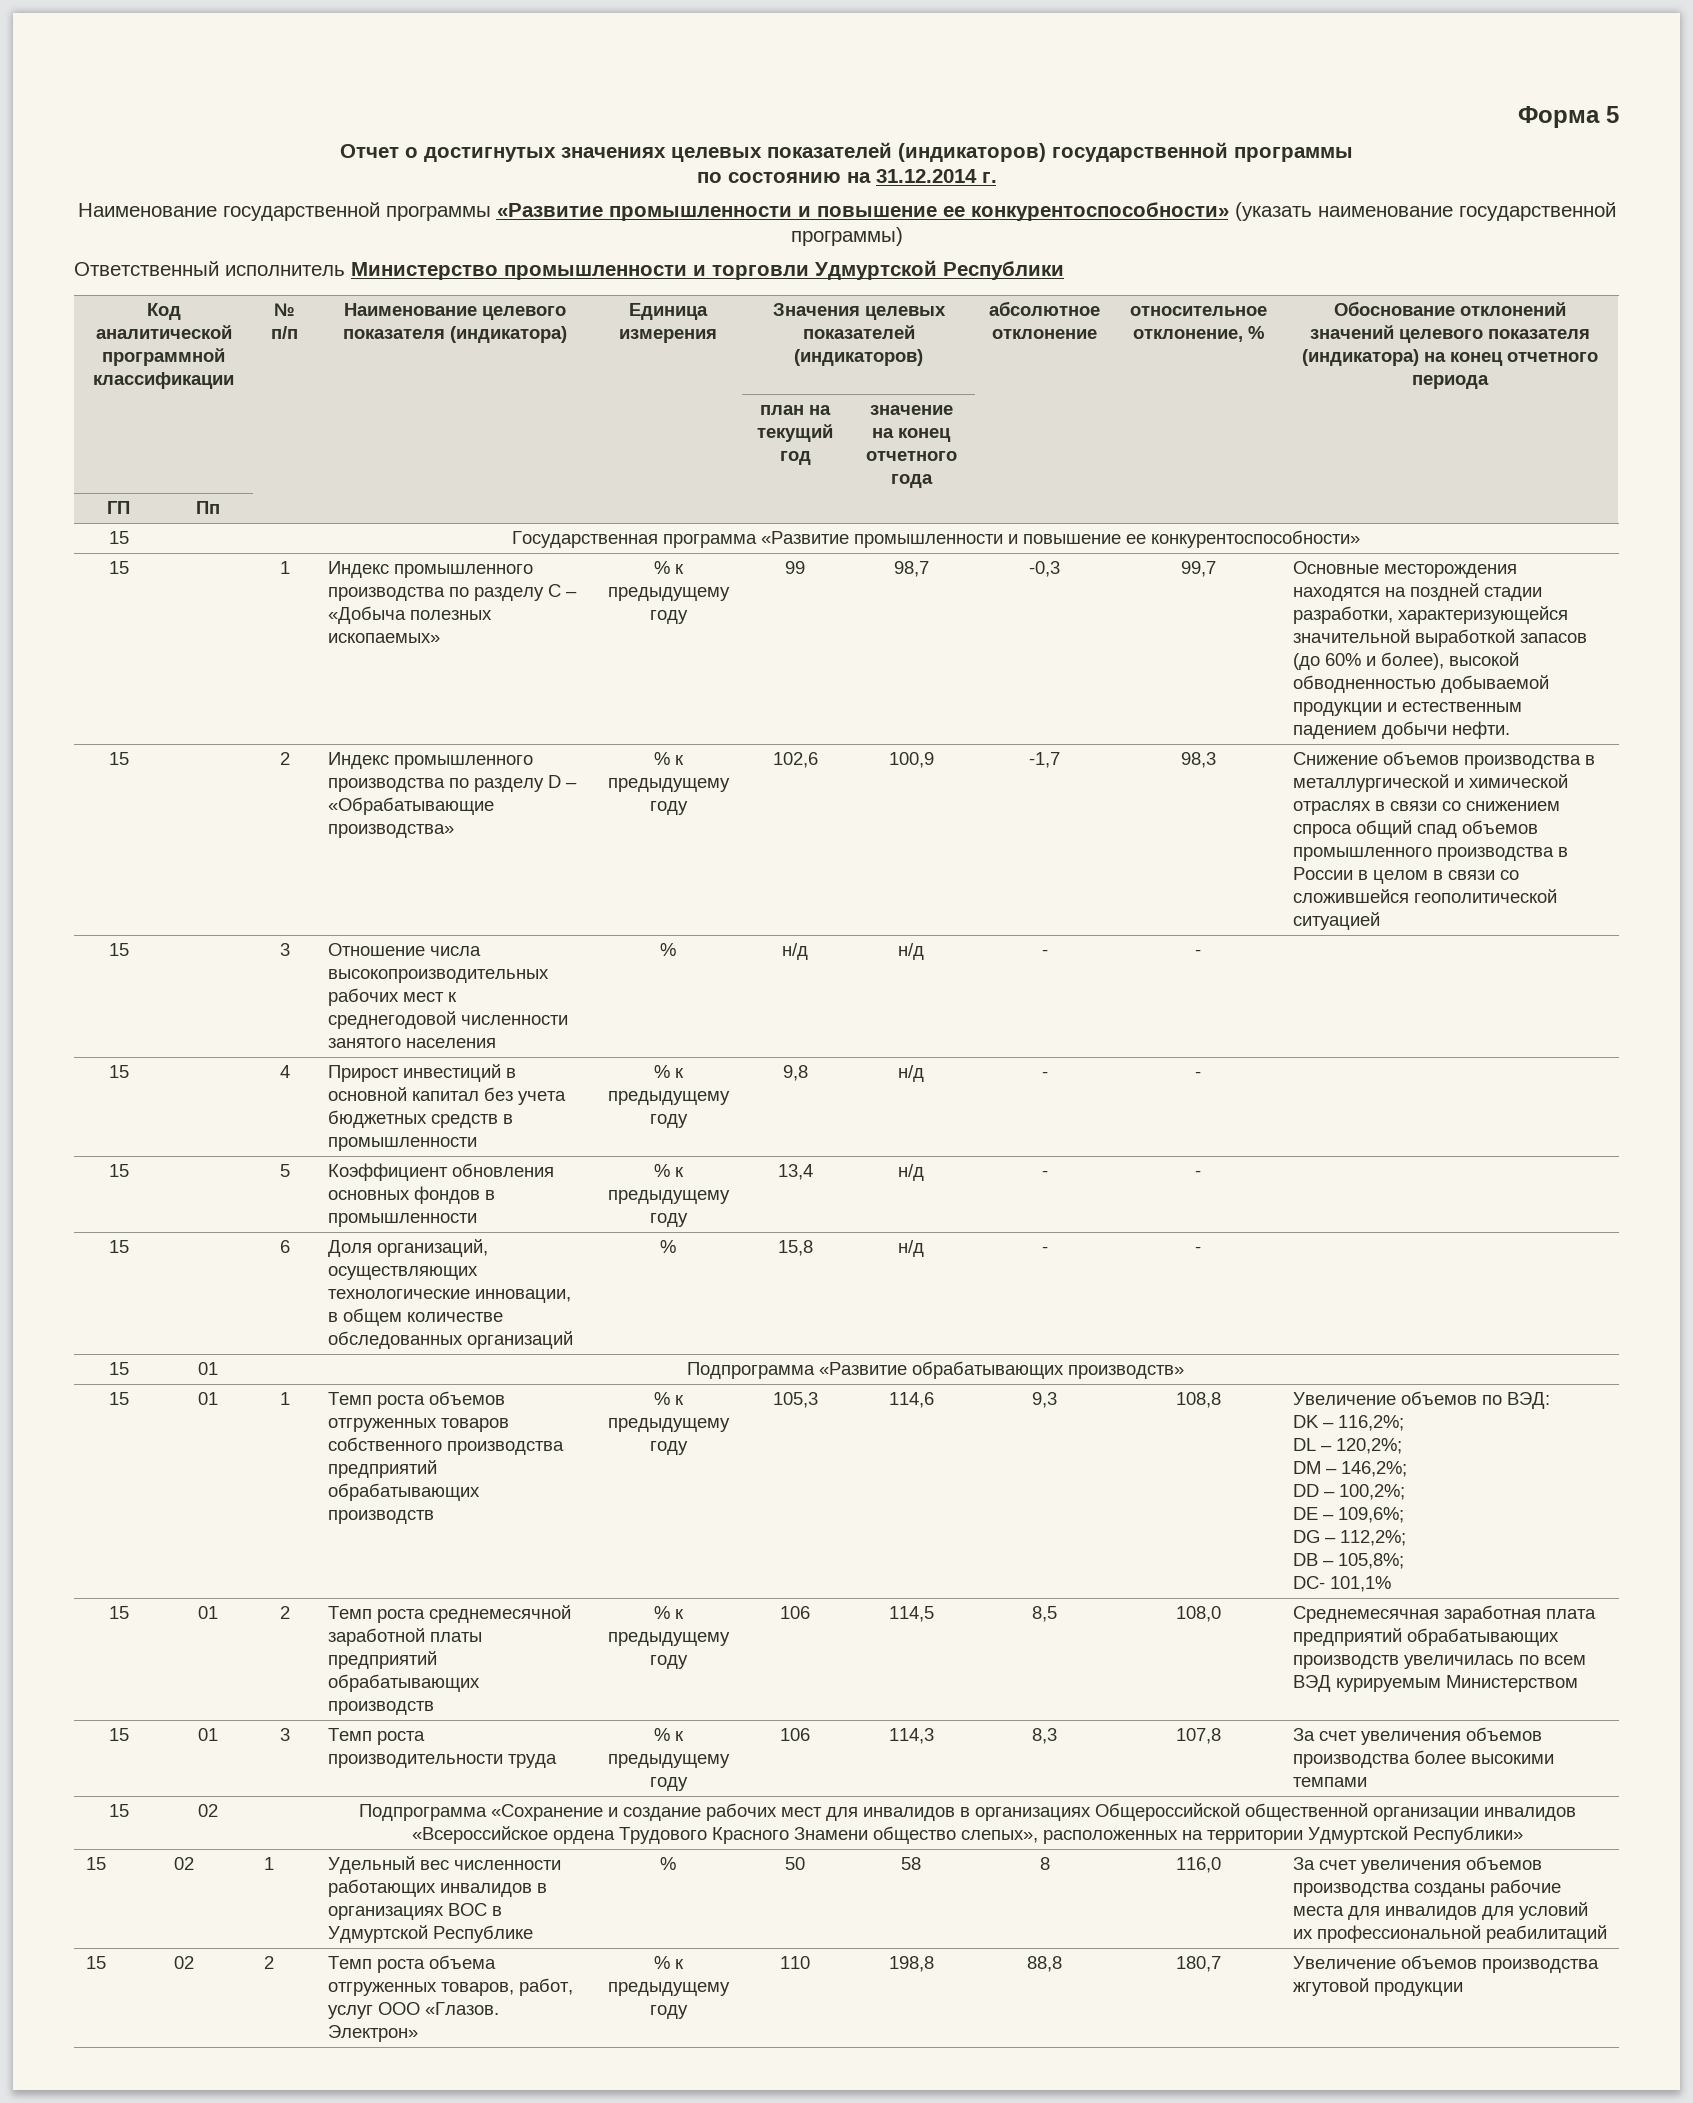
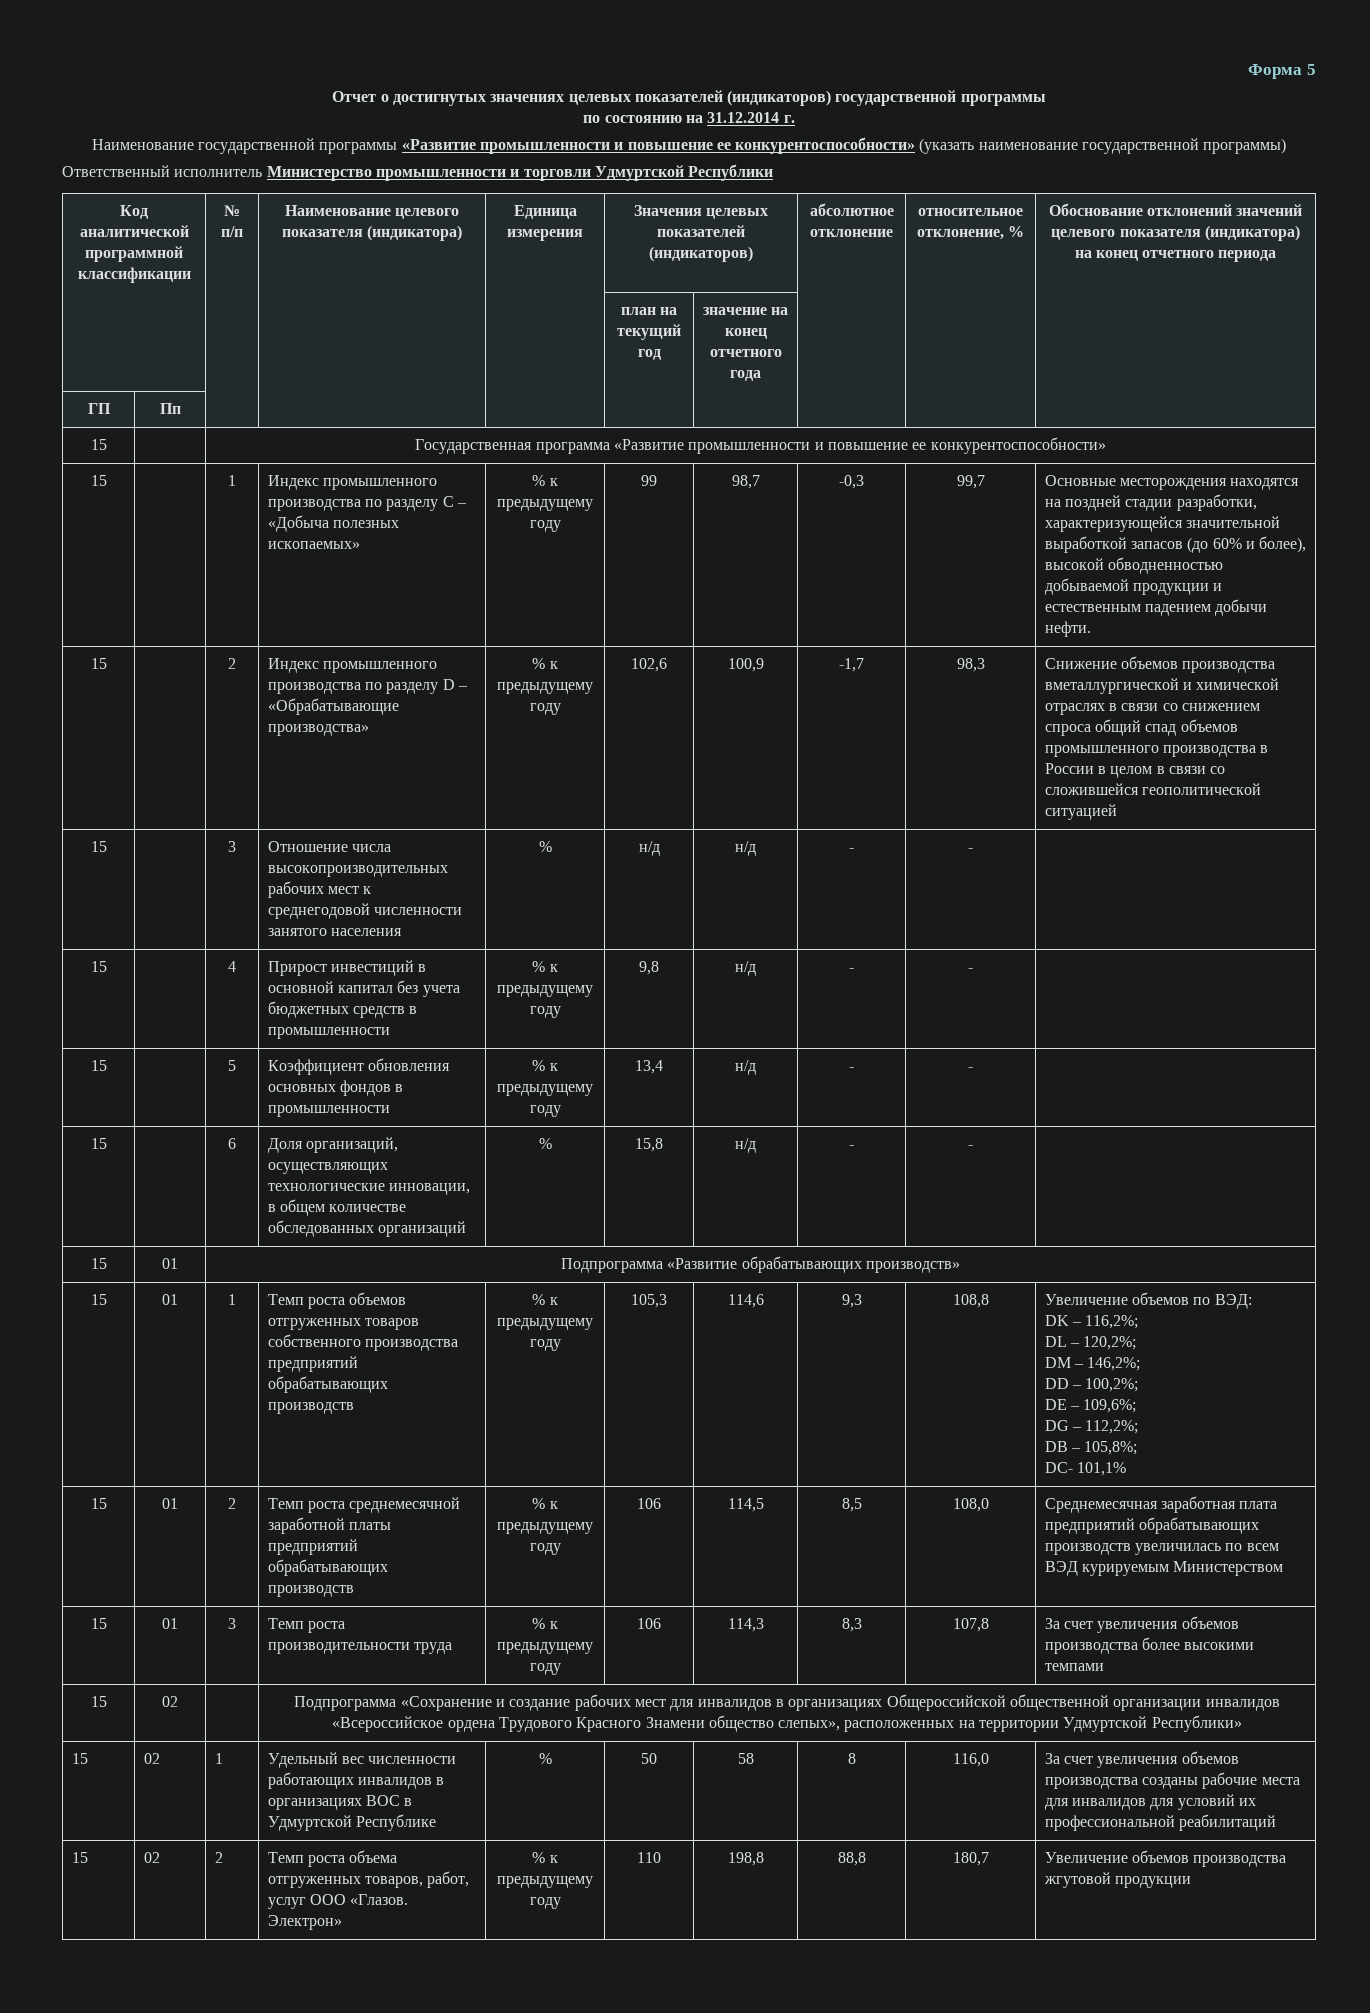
- Снижение объемов производства в металлургической и химической отраслях в связи со снижением спроса общий спад объемов промышленного производства в России в целом в связи со сложившейся геополитической ситуацией
+ Снижение объемов производства вметаллургической и химической отраслях в связи со снижением спроса общий спад объемов промышленного производства в России в целом в связи со сложившейся геополитической ситуацией

